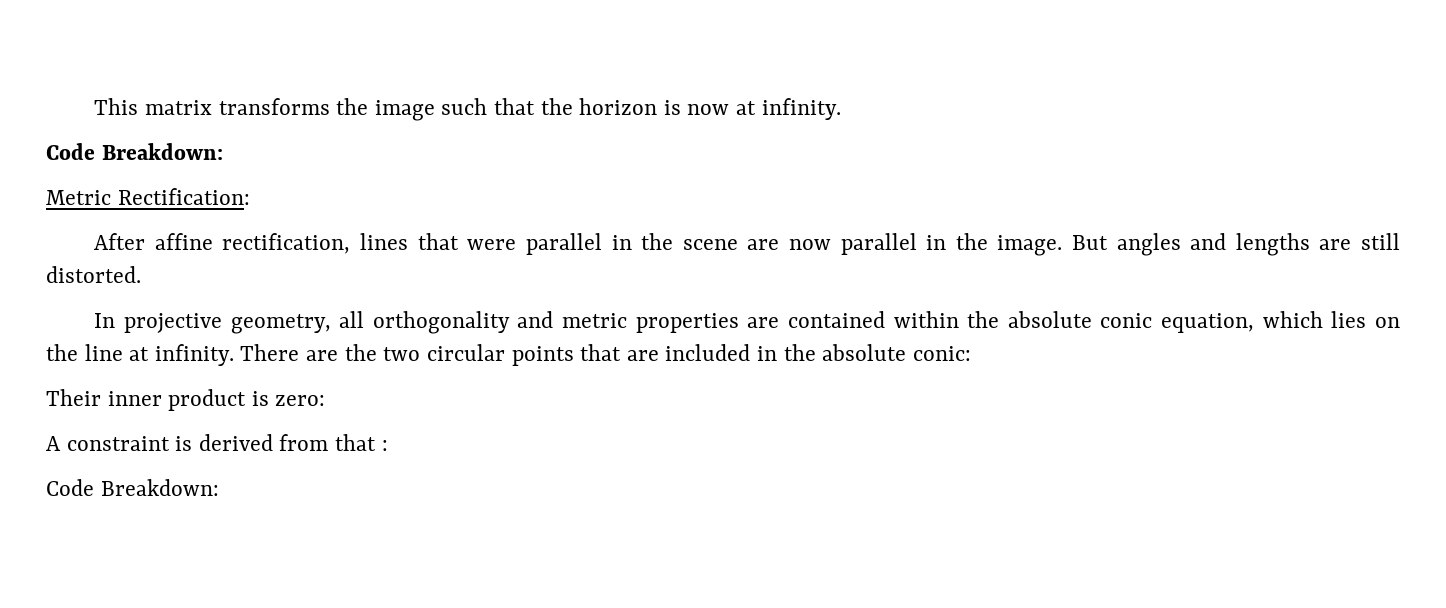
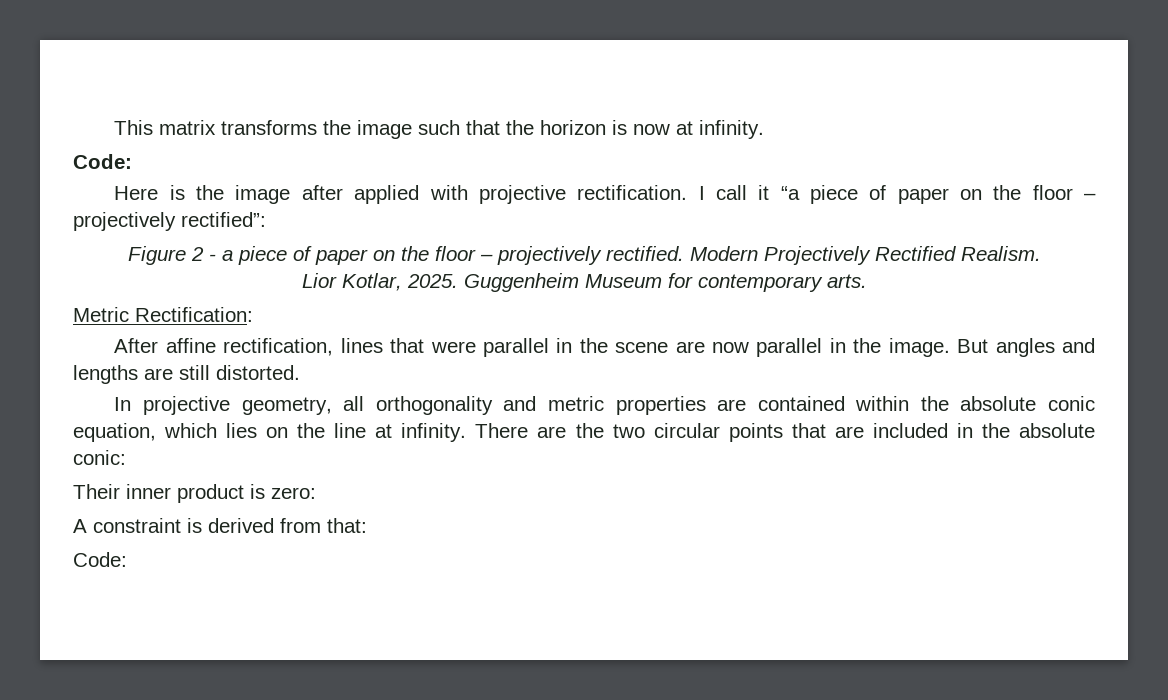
  This matrix transforms the image such that the horizon is now at infinity.
- Code Breakdown:
+ Code:
+ Here is the image after applied with projective rectification. I call it “a piece of paper on the floor – projectively rectified”:
+ Figure 2 - a piece of paper on the floor – projectively rectified. Modern Projectively Rectified Realism.
+ Lior Kotlar, 2025. Guggenheim Museum for contemporary arts.
- A constraint is derived from that :
- Code Breakdown:
+ A constraint is derived from that:
+ Code:

